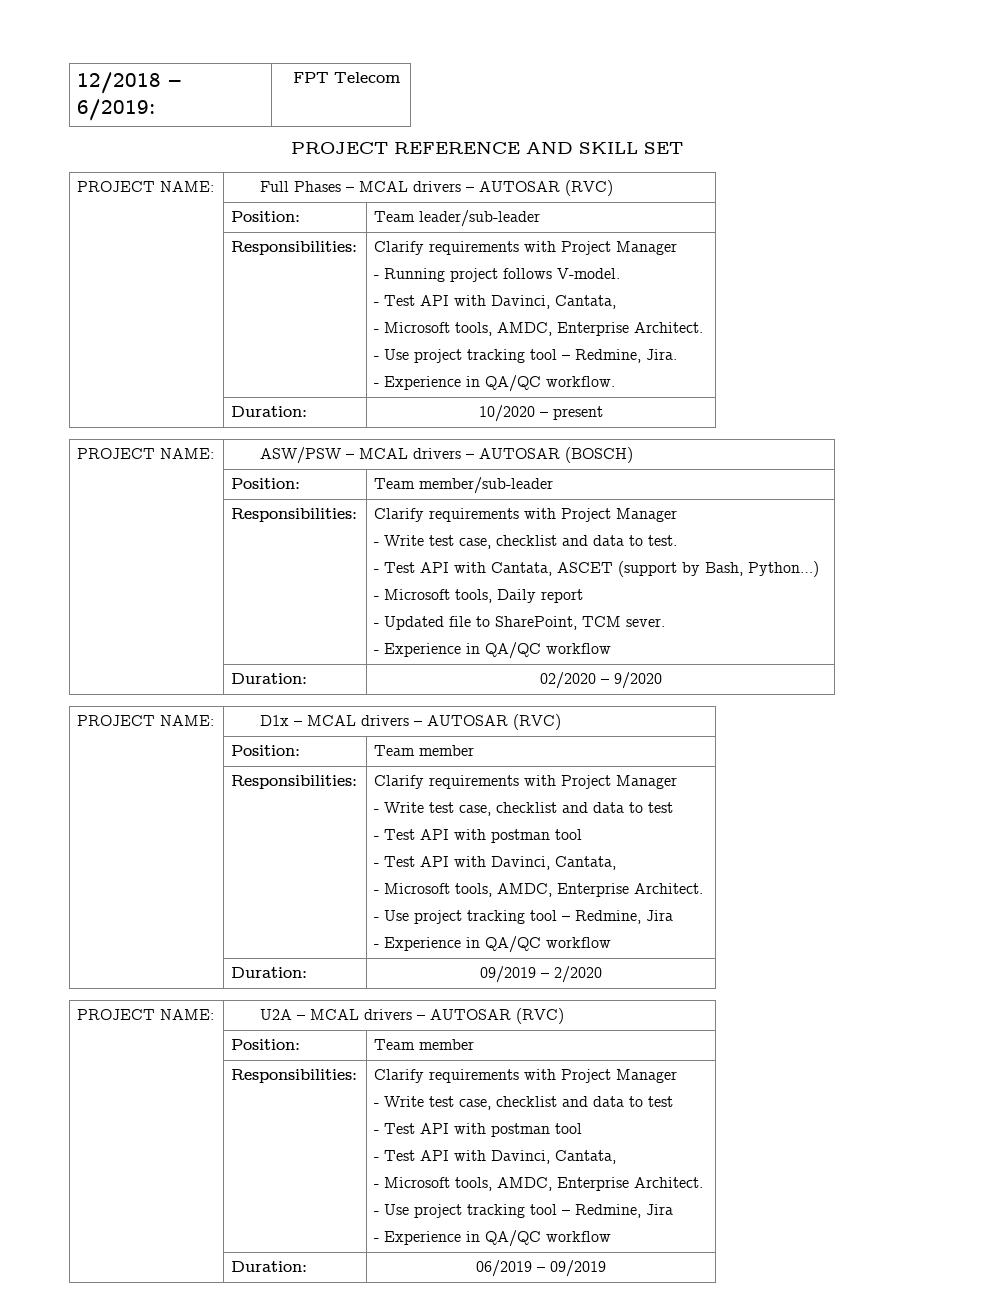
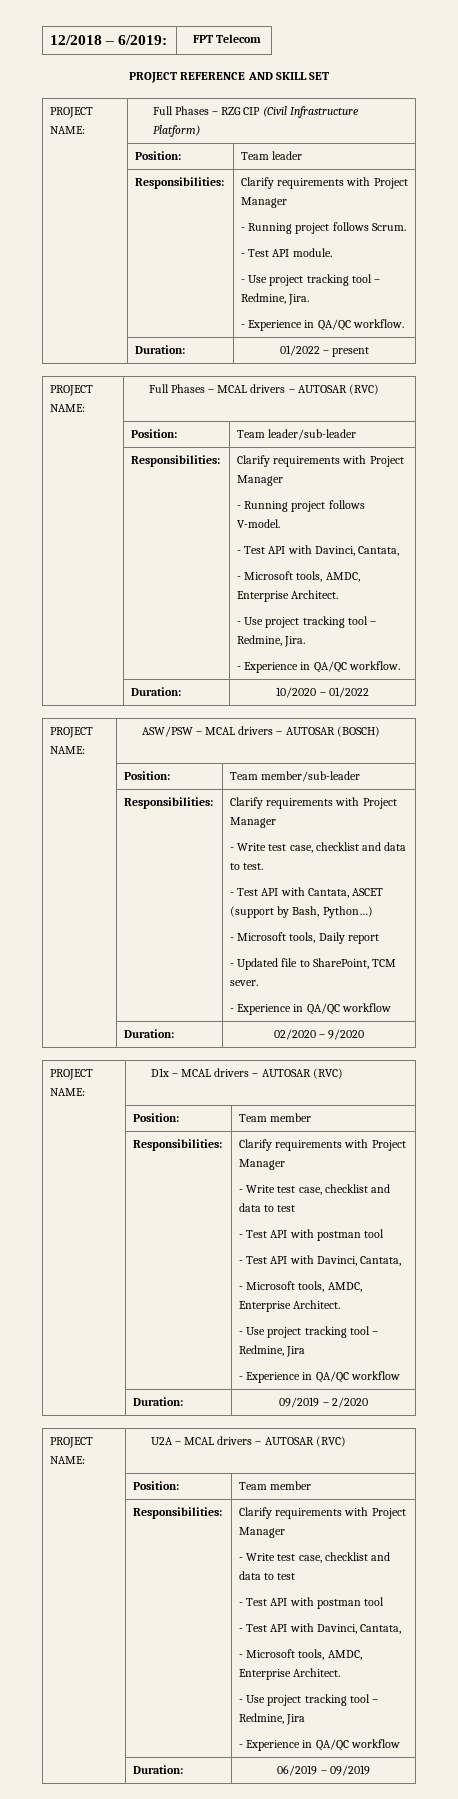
+ PROJECT NAME: | Full Phases – RZG CIP (Civil Infrastructure Platform)
+ | Position: | Team leader
+ | Responsibilities: | Clarify requirements with Project Manager
+ - Running project follows Scrum.
+ - Test API module.
+ - Use project tracking tool – Redmine, Jira.
+ - Experience in QA/QC workflow.
+ | Duration: | 01/2022 – present
- | Duration: | 10/2020 – present
+ | Duration: | 10/2020 – 01/2022

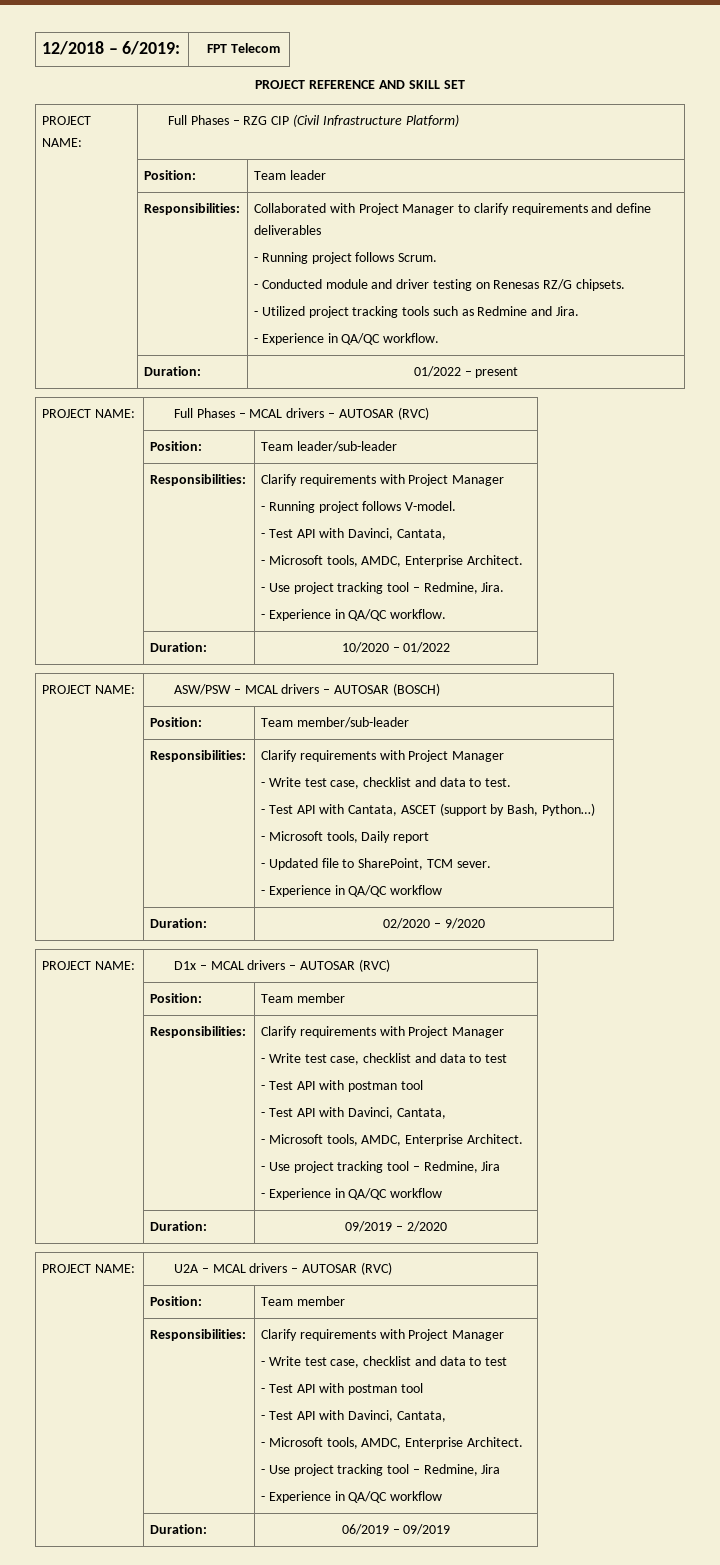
  | Position: | Team leader
- | Responsibilities: | Clarify requirements with Project Manager
+ | Responsibilities: | Collaborated with Project Manager to clarify requirements and define deliverables
- - Test API module.
- - Use project tracking tool – Redmine, Jira.
+ - Conducted module and driver testing on Renesas RZ/G chipsets.
+ - Utilized project tracking tools such as Redmine and Jira.

